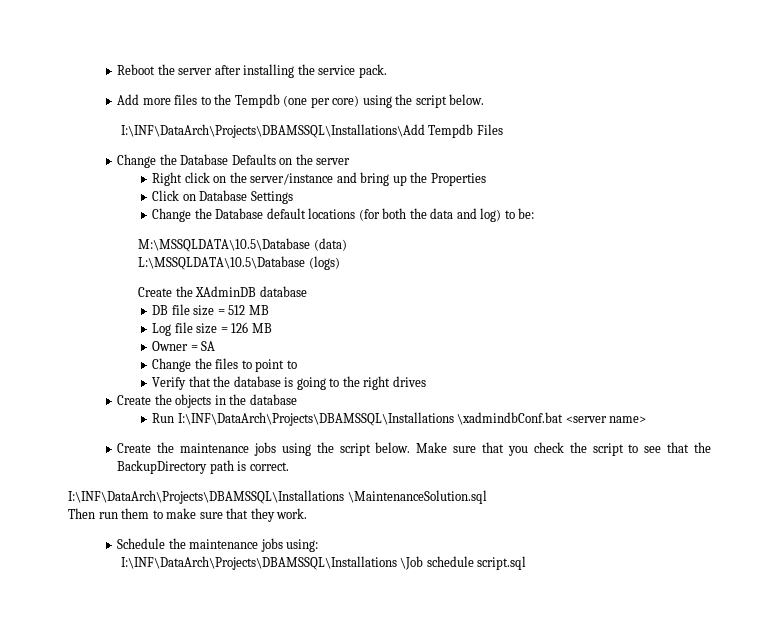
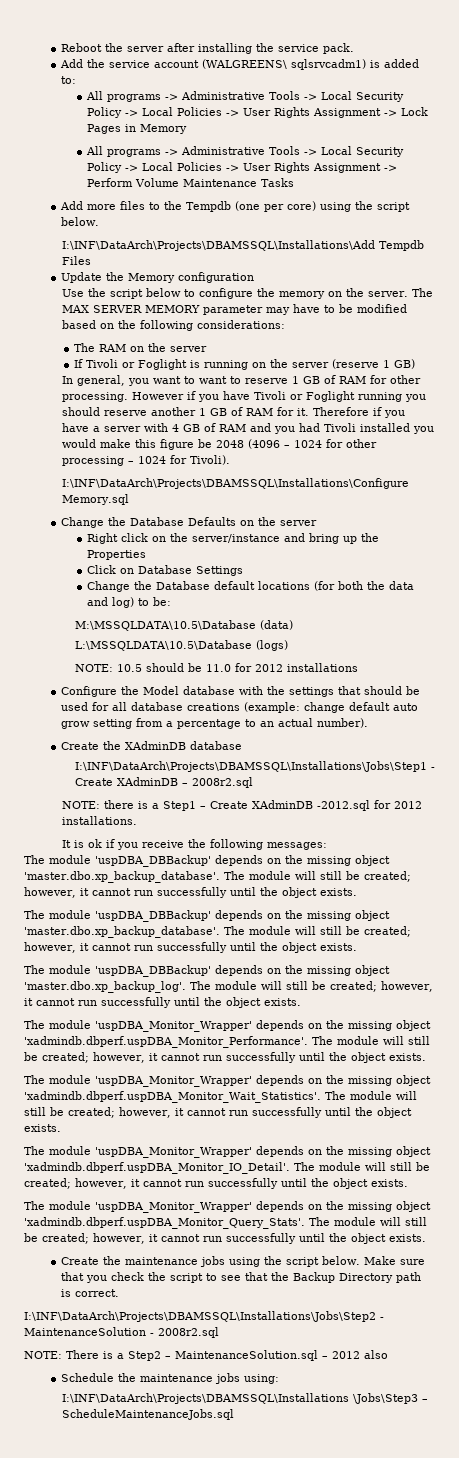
+ Add the service account (WALGREENS\ sqlsrvcadm1) is added to:
+ All programs -> Administrative Tools -> Local Security Policy -> Local Policies -> User Rights Assignment -> Lock Pages in Memory
+ All programs -> Administrative Tools -> Local Security Policy -> Local Policies -> User Rights Assignment -> Perform Volume Maintenance Tasks
+ Update the Memory configuration
+ Use the script below to configure the memory on the server. The MAX SERVER MEMORY parameter may have to be modified based on the following considerations:
+ The RAM on the server
+ If Tivoli or Foglight is running on the server (reserve 1 GB)
+ In general, you want to want to reserve 1 GB of RAM for other processing. However if you have Tivoli or Foglight running you should reserve another 1 GB of RAM for it. Therefore if you have a server with 4 GB of RAM and you had Tivoli installed you would make this figure be 2048 (4096 – 1024 for other processing – 1024 for Tivoli).
+ I:\INF\DataArch\Projects\DBAMSSQL\Installations\Configure Memory.sql
+ NOTE: 10.5 should be 11.0 for 2012 installations
+ Configure the Model database with the settings that should be used for all database creations (example: change default auto grow setting from a percentage to an actual number).
  Create the XAdminDB database
- DB file size = 512 MB
- Log file size = 126 MB
- Owner = SA
- Change the files to point to
- Verify that the database is going to the right drives
- Create the objects in the database
- Run I:\INF\DataArch\Projects\DBAMSSQL\Installations \xadmindbConf.bat <server name>
+ I:\INF\DataArch\Projects\DBAMSSQL\Installations\Jobs\Step1 - Create XAdminDB – 2008r2.sql
+ NOTE: there is a Step1 – Create XAdminDB -2012.sql for 2012 installations.
+ It is ok if you receive the following messages:
+ The module 'uspDBA_DBBackup' depends on the missing object 'master.dbo.xp_backup_database'. The module will still be created; however, it cannot run successfully until the object exists.
+ The module 'uspDBA_DBBackup' depends on the missing object 'master.dbo.xp_backup_database'. The module will still be created; however, it cannot run successfully until the object exists.
+ The module 'uspDBA_DBBackup' depends on the missing object 'master.dbo.xp_backup_log'. The module will still be created; however, it cannot run successfully until the object exists.
+ The module 'uspDBA_Monitor_Wrapper' depends on the missing object 'xadmindb.dbperf.uspDBA_Monitor_Performance'. The module will still be created; however, it cannot run successfully until the object exists.
+ The module 'uspDBA_Monitor_Wrapper' depends on the missing object 'xadmindb.dbperf.uspDBA_Monitor_Wait_Statistics'. The module will still be created; however, it cannot run successfully until the object exists.
+ The module 'uspDBA_Monitor_Wrapper' depends on the missing object 'xadmindb.dbperf.uspDBA_Monitor_IO_Detail'. The module will still be created; however, it cannot run successfully until the object exists.
+ The module 'uspDBA_Monitor_Wrapper' depends on the missing object 'xadmindb.dbperf.uspDBA_Monitor_Query_Stats'. The module will still be created; however, it cannot run successfully until the object exists.
- Make sure that you check the script to see that the BackupDirectory path is correct.
+ Make sure that you check the script to see that the Backup Directory path is correct.
- I:\INF\DataArch\Projects\DBAMSSQL\Installations \MaintenanceSolution.sql
- Then run them to make sure that they work.
+ I:\INF\DataArch\Projects\DBAMSSQL\Installations\Jobs\Step2 - MaintenanceSolution - 2008r2.sql
+ NOTE: There is a Step2 – MaintenanceSolution.sql – 2012 also
- I:\INF\DataArch\Projects\DBAMSSQL\Installations \Job schedule script.sql
+ I:\INF\DataArch\Projects\DBAMSSQL\Installations \Jobs\Step3 – ScheduleMaintenanceJobs.sql

